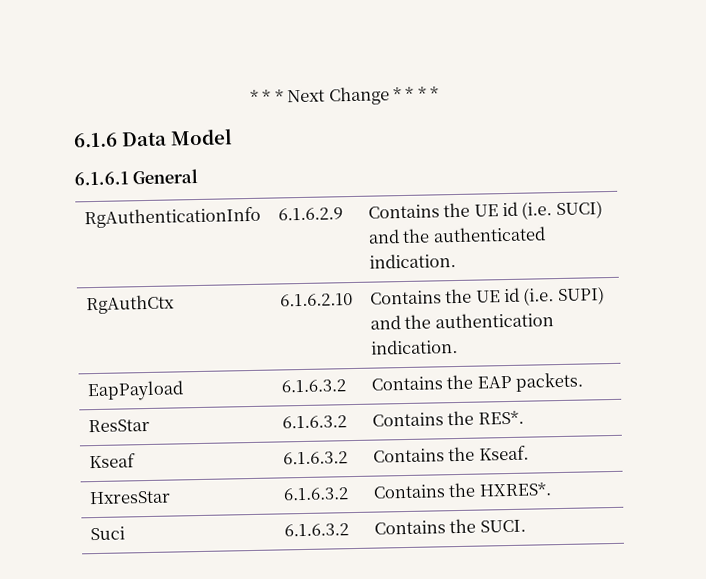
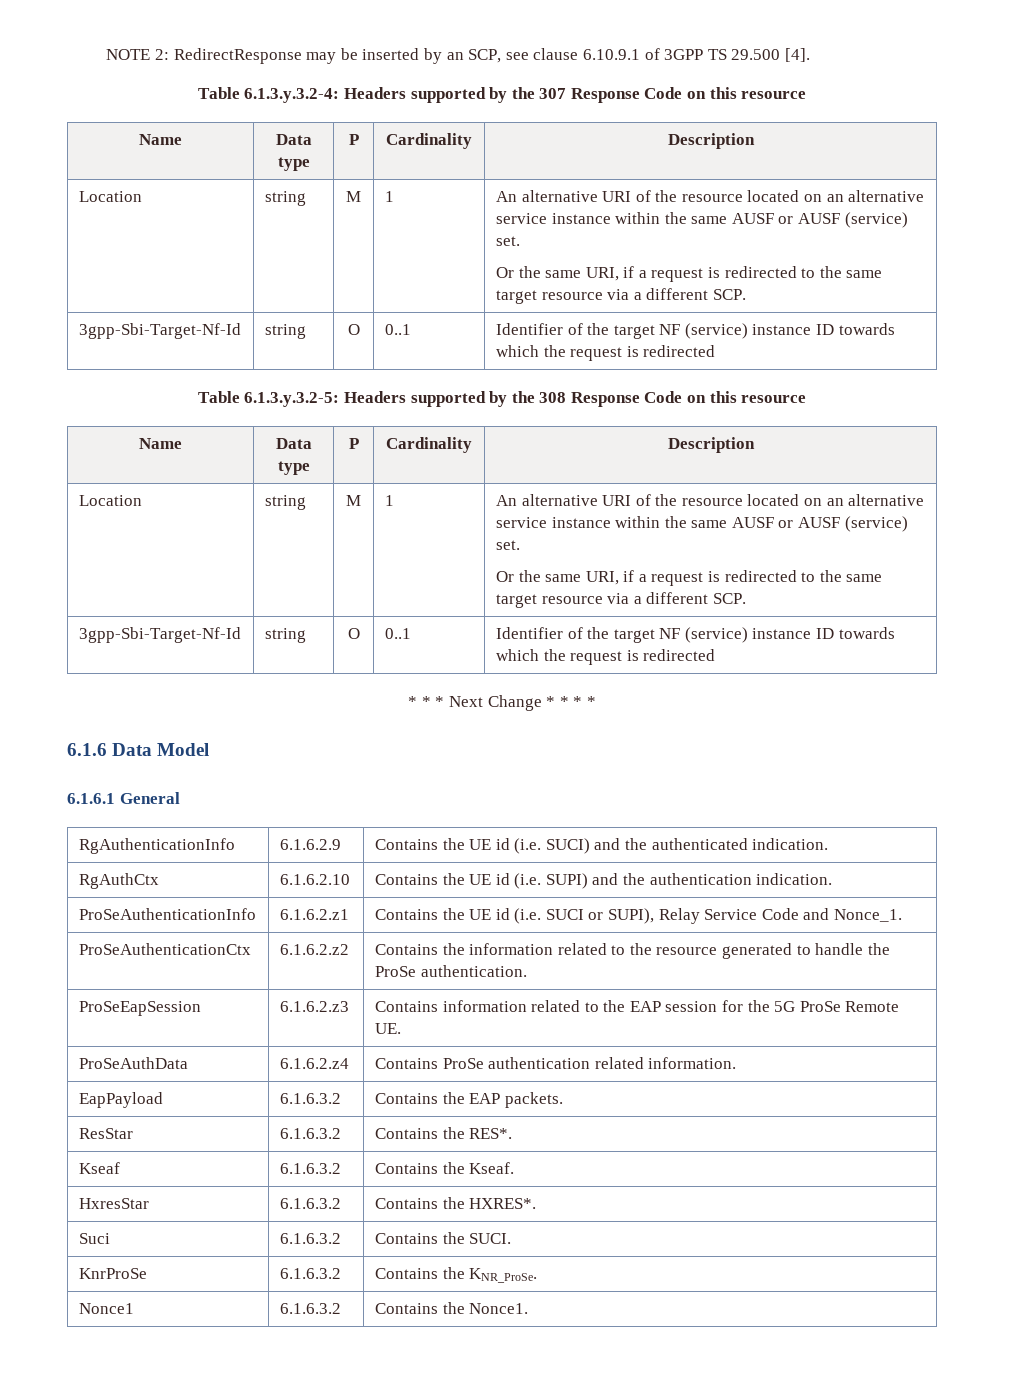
+ NOTE 2: RedirectResponse may be inserted by an SCP, see clause 6.10.9.1 of 3GPP TS 29.500 [4].
+ Table 6.1.3.y.3.2-4: Headers supported by the 307 Response Code on this resource
+ Name | Data type | P | Cardinality | Description
+ Location | string | M | 1 | An alternative URI of the resource located on an alternative service instance within the same AUSF or AUSF (service) set.
+ Or the same URI, if a request is redirected to the same target resource via a different SCP.
+ 3gpp-Sbi-Target-Nf-Id | string | O | 0..1 | Identifier of the target NF (service) instance ID towards which the request is redirected
+ Table 6.1.3.y.3.2-5: Headers supported by the 308 Response Code on this resource
+ Name | Data type | P | Cardinality | Description
+ Location | string | M | 1 | An alternative URI of the resource located on an alternative service instance within the same AUSF or AUSF (service) set.
+ Or the same URI, if a request is redirected to the same target resource via a different SCP.
+ 3gpp-Sbi-Target-Nf-Id | string | O | 0..1 | Identifier of the target NF (service) instance ID towards which the request is redirected
+ ProSeAuthenticationInfo | 6.1.6.2.z1 | Contains the UE id (i.e. SUCI or SUPI), Relay Service Code and Nonce_1.
+ ProSeAuthenticationCtx | 6.1.6.2.z2 | Contains the information related to the resource generated to handle the ProSe authentication.
+ ProSeEapSession | 6.1.6.2.z3 | Contains information related to the EAP session for the 5G ProSe Remote UE.
+ ProSeAuthData | 6.1.6.2.z4 | Contains ProSe authentication related information.
+ KnrProSe | 6.1.6.3.2 | Contains the KNR_ProSe.
+ Nonce1 | 6.1.6.3.2 | Contains the Nonce1.

